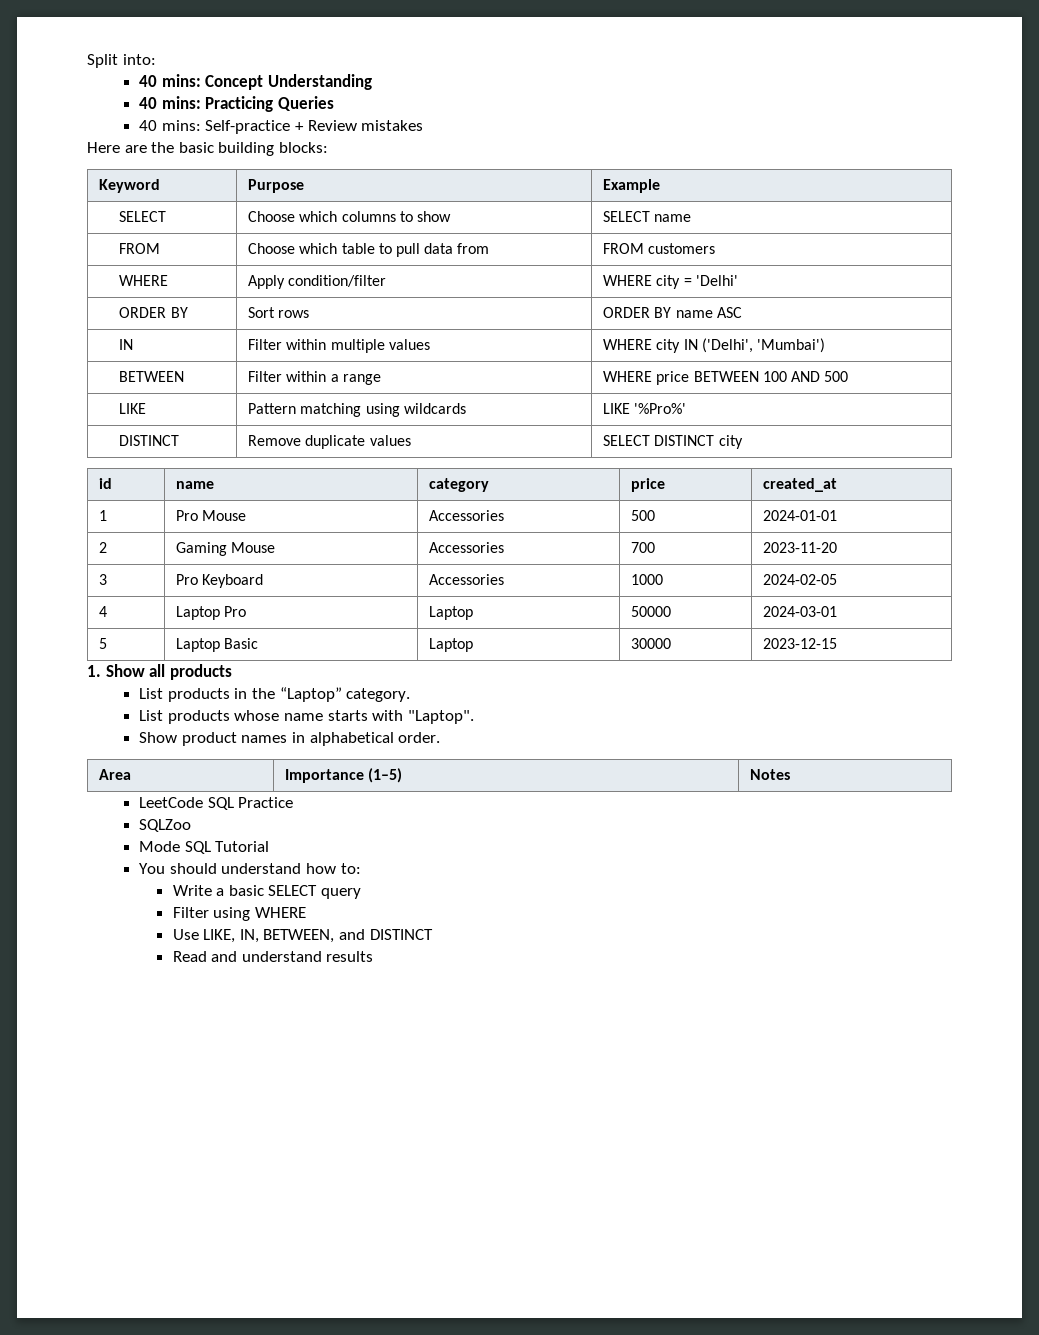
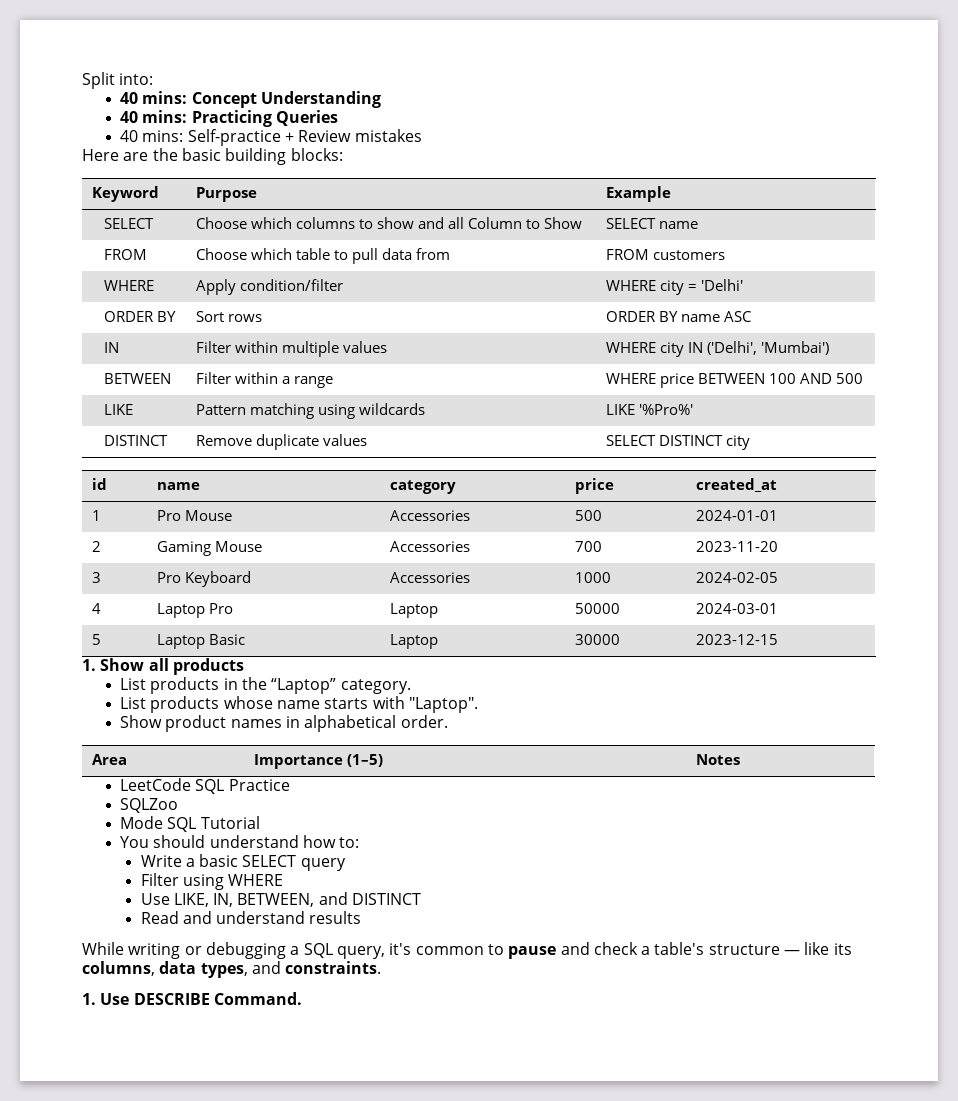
- SELECT | Choose which columns to show | SELECT name
+ SELECT | Choose which columns to show and all Column to Show | SELECT name
+ While writing or debugging a SQL query, it's common to pause and check a table's structure — like its columns, data types, and constraints.
+ 1. Use DESCRIBE Command.

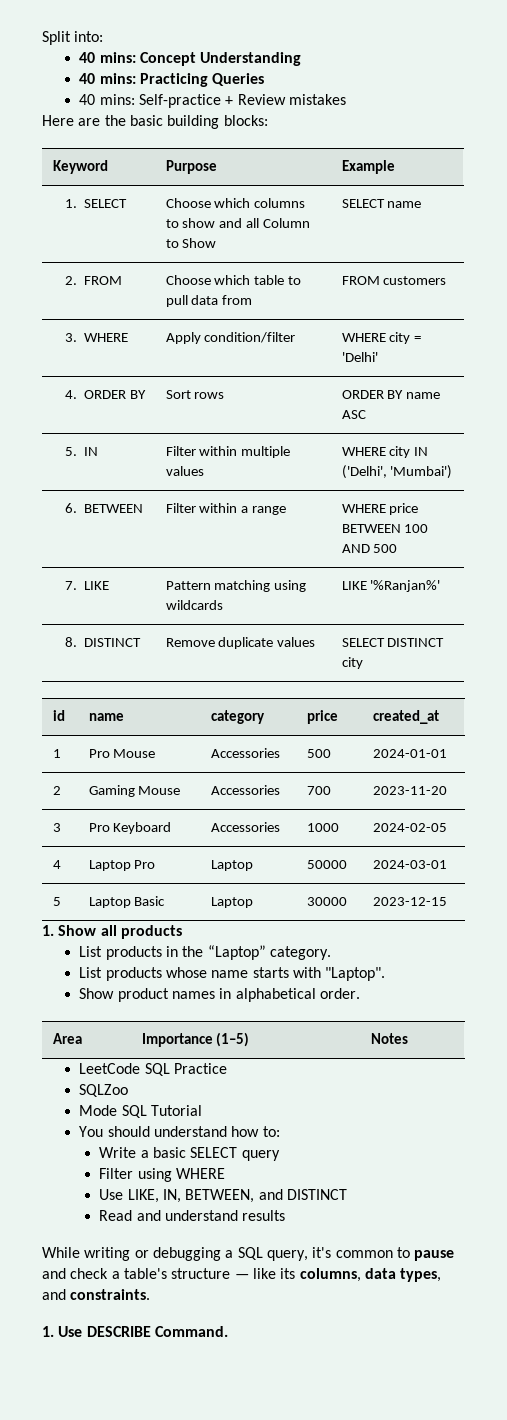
- SELECT | Choose which columns to show and all Column to Show | SELECT name
+ 1. SELECT | Choose which columns to show and all Column to Show | SELECT name
- FROM | Choose which table to pull data from | FROM customers
+ 2. FROM | Choose which table to pull data from | FROM customers
- WHERE | Apply condition/filter | WHERE city = 'Delhi'
+ 3. WHERE | Apply condition/filter | WHERE city = 'Delhi'
- ORDER BY | Sort rows | ORDER BY name ASC
+ 4. ORDER BY | Sort rows | ORDER BY name ASC
- IN | Filter within multiple values | WHERE city IN ('Delhi', 'Mumbai')
+ 5. IN | Filter within multiple values | WHERE city IN ('Delhi', 'Mumbai')
- BETWEEN | Filter within a range | WHERE price BETWEEN 100 AND 500
+ 6. BETWEEN | Filter within a range | WHERE price BETWEEN 100 AND 500
- LIKE | Pattern matching using wildcards | LIKE '%Pro%'
- DISTINCT | Remove duplicate values | SELECT DISTINCT city
+ 7. LIKE | Pattern matching using wildcards | LIKE '%Ranjan%'
+ 8. DISTINCT | Remove duplicate values | SELECT DISTINCT city

